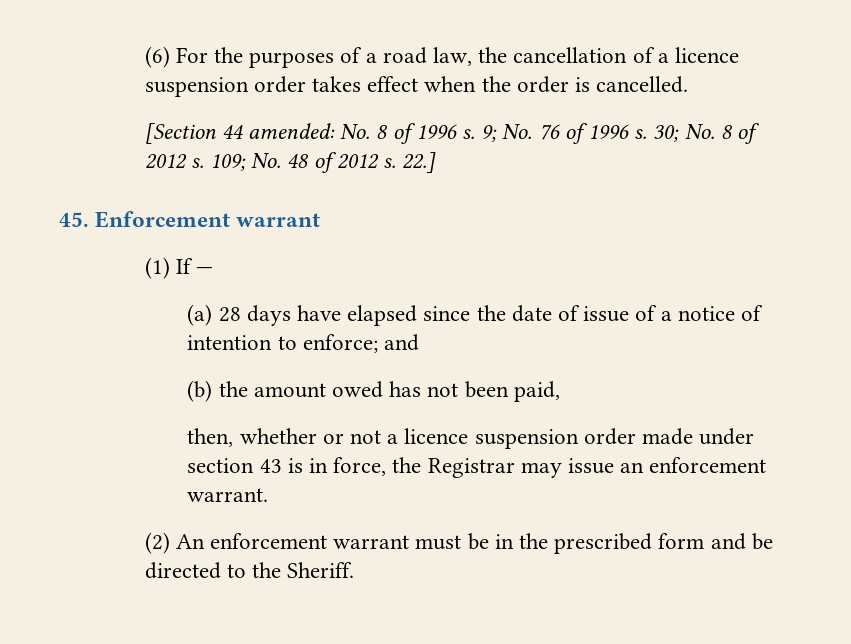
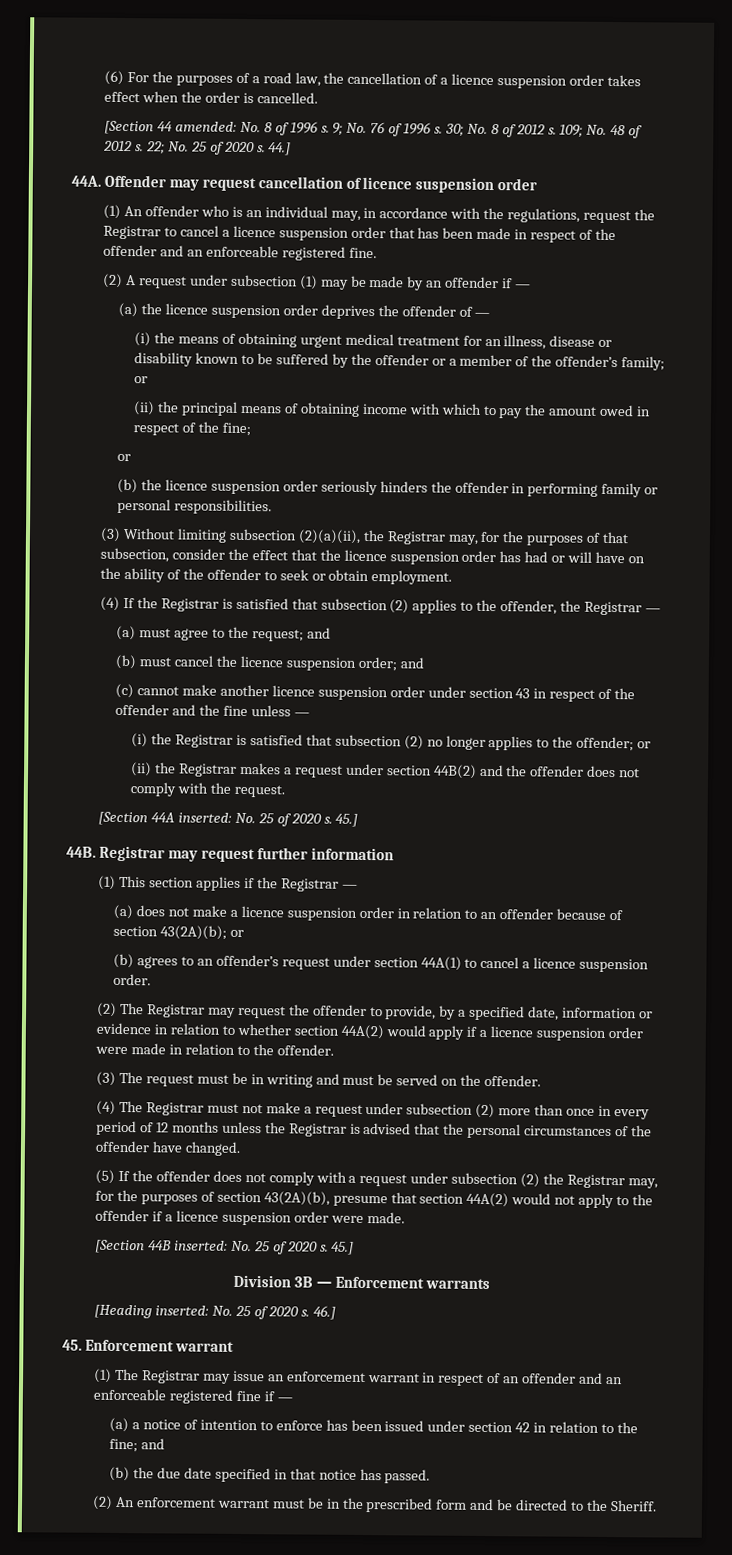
- 22.]
+ 22; No. 25 of 2020 s. 44.]
+ 44A. Offender may request cancellation of licence suspension order
+ (1) An offender who is an individual may, in accordance with the regulations, request the Registrar to cancel a licence suspension order that has been made in respect of the offender and an enforceable registered fine.
+ (2) A request under subsection (1) may be made by an offender if —
+ (a) the licence suspension order deprives the offender of —
+ (i) the means of obtaining urgent medical treatment for an illness, disease or disability known to be suffered by the offender or a member of the offender’s family; or
+ (ii) the principal means of obtaining income with which to pay the amount owed in respect of the fine;
+ or
+ (b) the licence suspension order seriously hinders the offender in performing family or personal responsibilities.
+ (3) Without limiting subsection (2)(a)(ii), the Registrar may, for the purposes of that subsection, consider the effect that the licence suspension order has had or will have on the ability of the offender to seek or obtain employment.
+ (4) If the Registrar is satisfied that subsection (2) applies to the offender, the Registrar —
+ (a) must agree to the request; and
+ (b) must cancel the licence suspension order; and
+ (c) cannot make another licence suspension order under section 43 in respect of the offender and the fine unless —
+ (i) the Registrar is satisfied that subsection (2) no longer applies to the offender; or
+ (ii) the Registrar makes a request under section 44B(2) and the offender does not comply with the request.
+ [Section 44A inserted: No. 25 of 2020 s. 45.]
+ 44B. Registrar may request further information
+ (1) This section applies if the Registrar —
+ (a) does not make a licence suspension order in relation to an offender because of section 43(2A)(b); or
+ (b) agrees to an offender’s request under section 44A(1) to cancel a licence suspension order.
+ (2) The Registrar may request the offender to provide, by a specified date, information or evidence in relation to whether section 44A(2) would apply if a licence suspension order were made in relation to the offender.
+ (3) The request must be in writing and must be served on the offender.
+ (4) The Registrar must not make a request under subsection (2) more than once in every period of 12 months unless the Registrar is advised that the personal circumstances of the offender have changed.
+ (5) If the offender does not comply with a request under subsection (2) the Registrar may, for the purposes of section 43(2A)(b), presume that section 44A(2) would not apply to the offender if a licence suspension order were made.
+ [Section 44B inserted: No. 25 of 2020 s. 45.]
+ Division 3B — Enforcement warrants
+ [Heading inserted: No. 25 of 2020 s. 46.]
  45. Enforcement warrant
- (1) If —
- (a) 28 days have elapsed since the date of issue of a notice of intention to enforce; and
- (b) the amount owed has not been paid,
- then, whether or not a licence suspension order made under section 43 is in force, the Registrar may issue an enforcement warrant.
+ (1) The Registrar may issue an enforcement warrant in respect of an offender and an enforceable registered fine if —
+ (a) a notice of intention to enforce has been issued under section 42 in relation to the fine; and
+ (b) the due date specified in that notice has passed.

